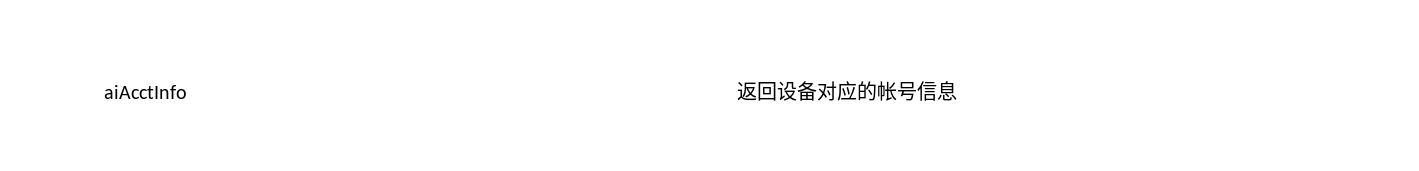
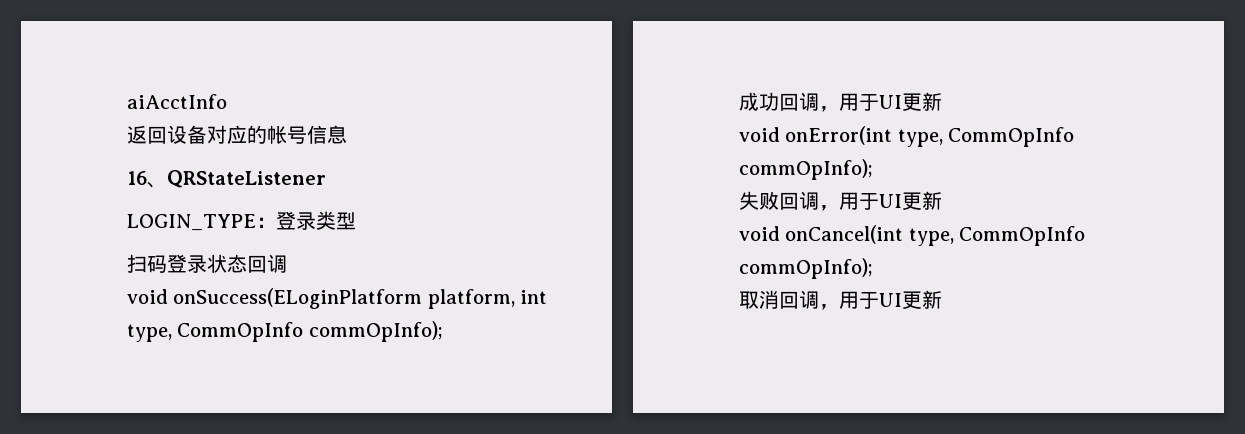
+ 16、QRStateListener
+ LOGIN_TYPE：登录类型
+ 扫码登录状态回调
+ void onSuccess(ELoginPlatform platform, int type, CommOpInfo commOpInfo);
+ 成功回调，用于UI更新
+ void onError(int type, CommOpInfo commOpInfo);
+ 失败回调，用于UI更新
+ void onCancel(int type, CommOpInfo commOpInfo);
+ 取消回调，用于UI更新

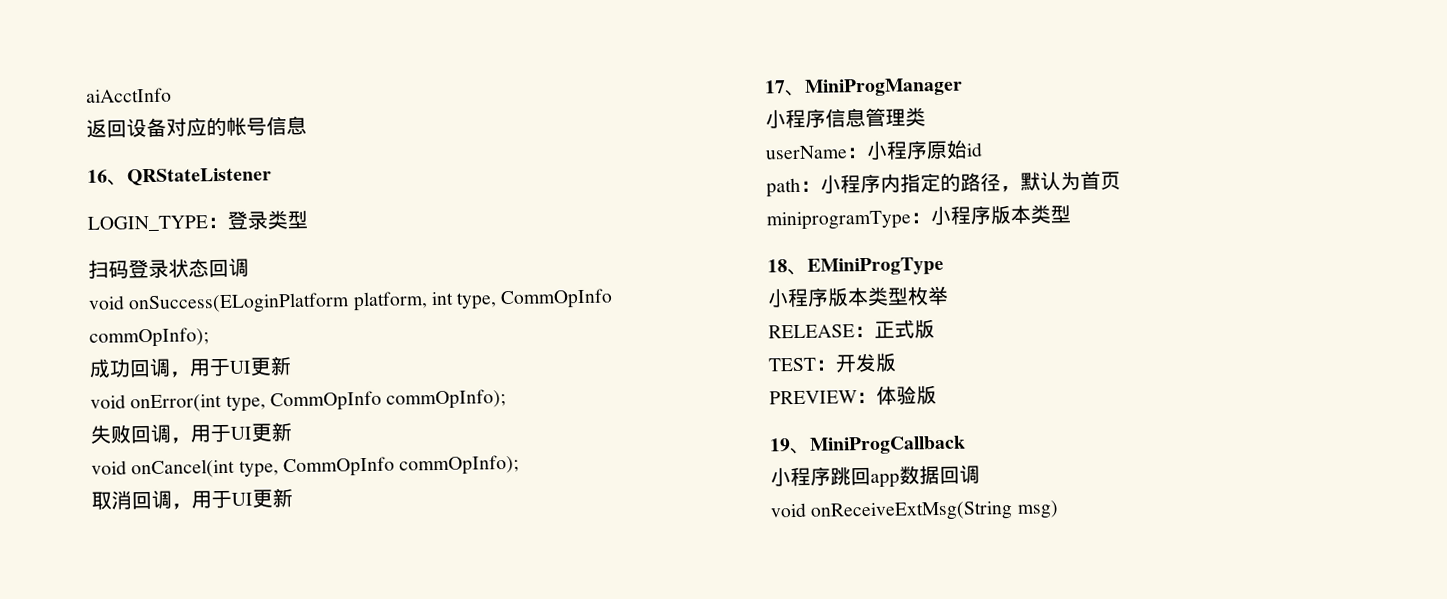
+ 17、MiniProgManager
+ 小程序信息管理类
+ userName：小程序原始id
+ path：小程序内指定的路径，默认为首页
+ miniprogramType：小程序版本类型
+ 18、EMiniProgType
+ 小程序版本类型枚举
+ RELEASE：正式版
+ TEST：开发版
+ PREVIEW：体验版
+ 19、MiniProgCallback
+ 小程序跳回app数据回调
+ void onReceiveExtMsg(String msg)

